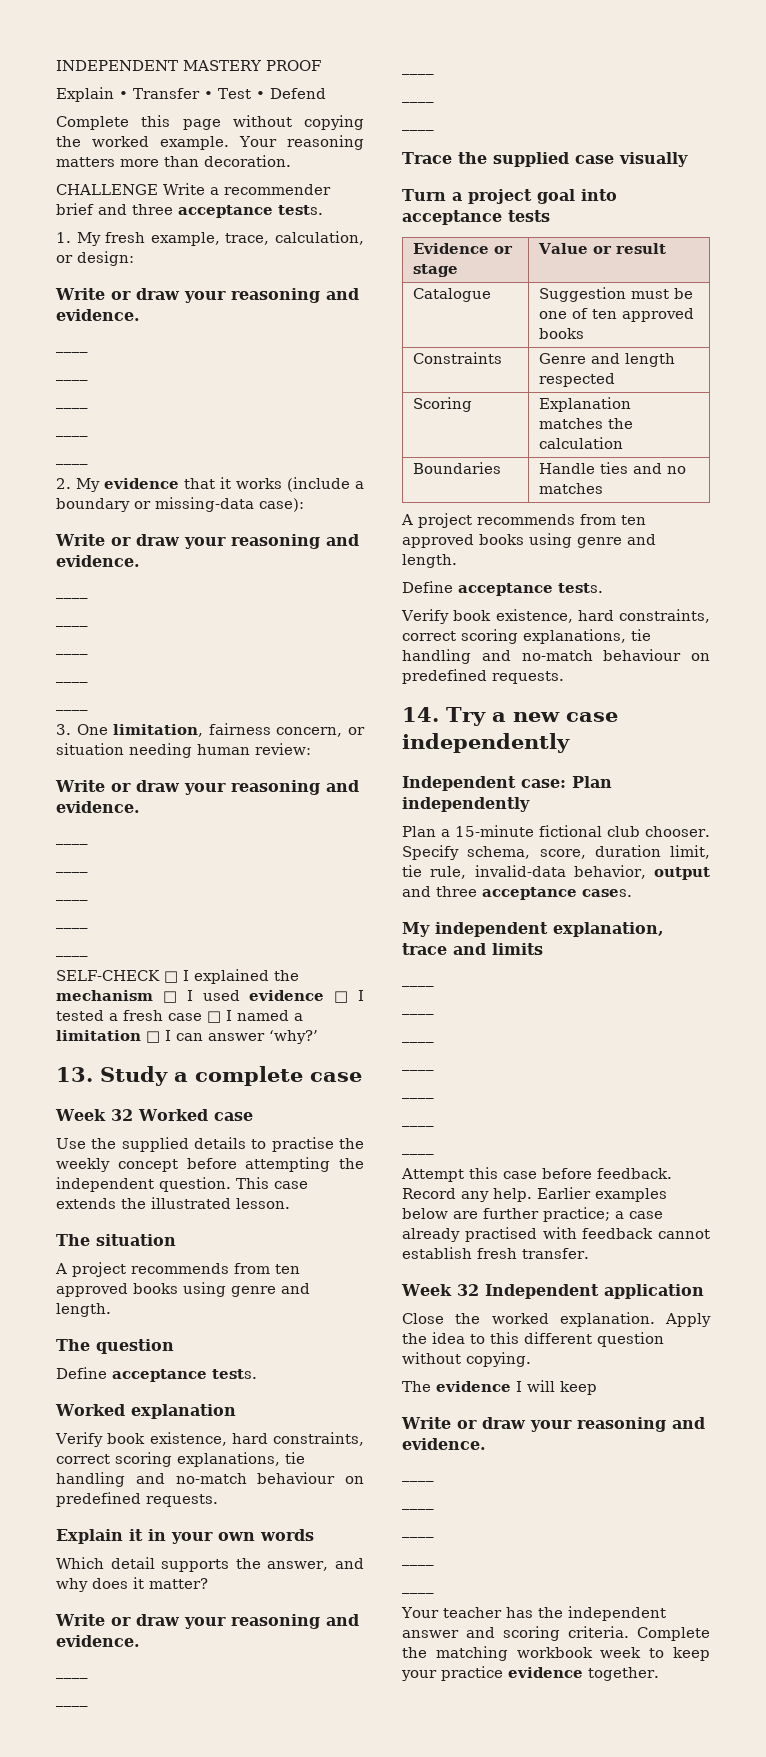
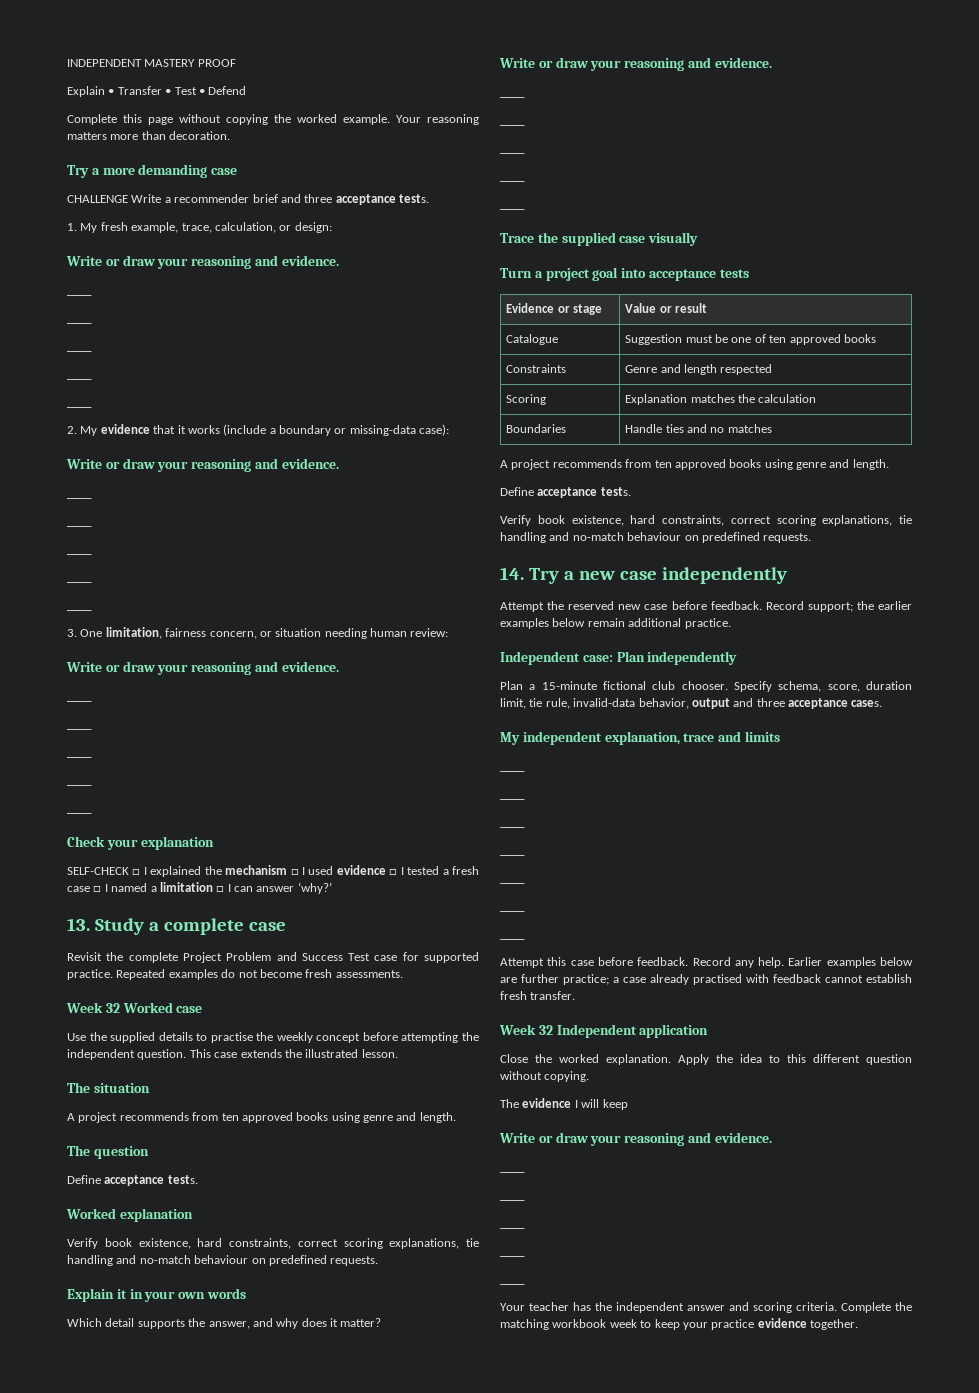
+ Try a more demanding case
+ Check your explanation
+ Revisit the complete Project Problem and Success Test case for supported practice. Repeated examples do not become fresh assessments.
+ Attempt the reserved new case before feedback. Record support; the earlier examples below remain additional practice.

